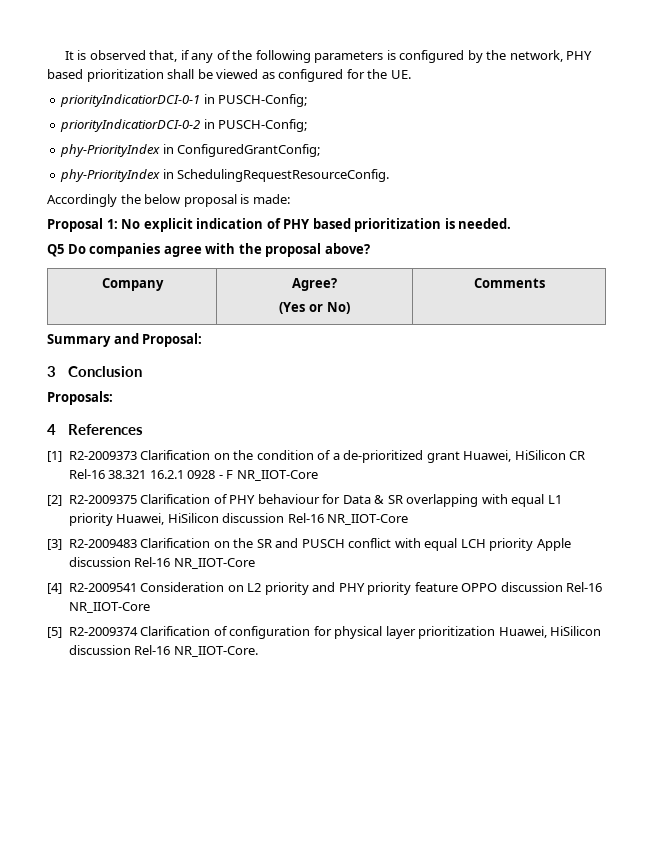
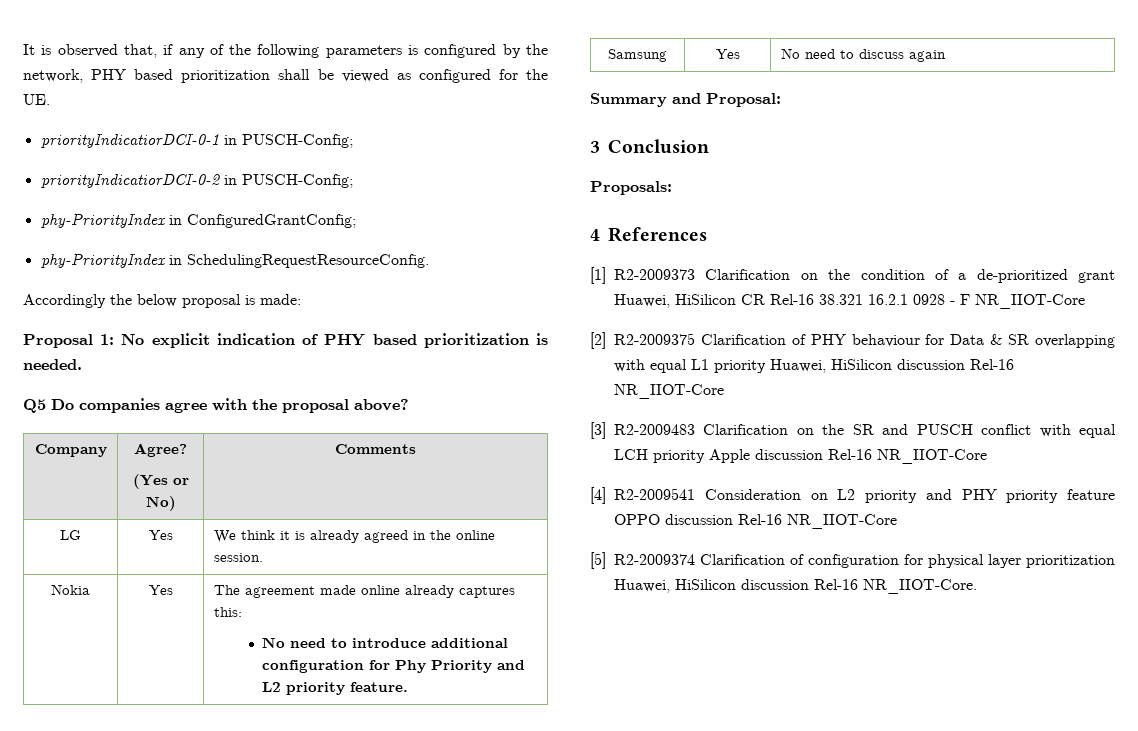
+ LG | Yes | We think it is already agreed in the online session.
+ Nokia | Yes | The agreement made online already captures this:
+ No need to introduce additional configuration for Phy Priority and L2 priority feature.
+ Samsung | Yes | No need to discuss again

